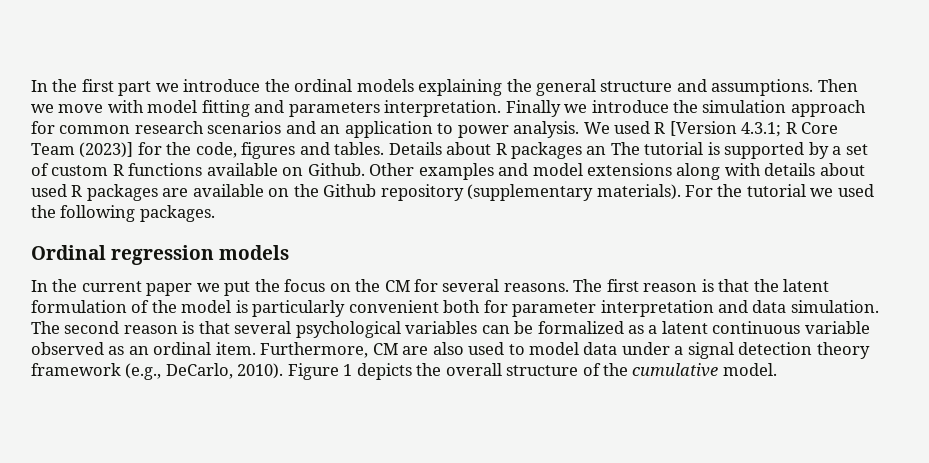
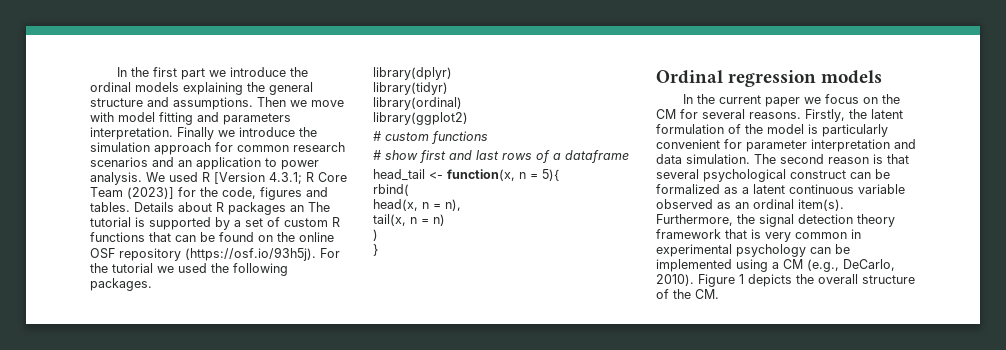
- Details about R packages an The tutorial is supported by a set of custom R functions available on Github. Other examples and model extensions along with details about used R packages are available on the Github repository (supplementary materials). For the tutorial we used the following packages.
+ Details about R packages an The tutorial is supported by a set of custom R functions that can be found on the online OSF repository (https://osf.io/93h5j). For the tutorial we used the following packages.
+ library(dplyr)
+ library(tidyr)
+ library(ordinal)
+ library(ggplot2)
+ # custom functions
+ # show first and last rows of a dataframe
+ head_tail <- function(x, n = 5){
+ rbind(
+ head(x, n = n),
+ tail(x, n = n)
+ )
+ }
- In the current paper we put the focus on the CM for several reasons.
+ In the current paper we focus on the CM for several reasons.
- The first reason is that the latent formulation of the model is particularly convenient both for parameter interpretation and data simulation.
+ Firstly, the latent formulation of the model is particularly convenient for parameter interpretation and data simulation.
- The second reason is that several psychological variables can be formalized as a latent continuous variable observed as an ordinal item. Furthermore, CM are also used to model data under a signal detection theory framework (e.g., DeCarlo, 2010).
+ The second reason is that several psychological construct can be formalized as a latent continuous variable observed as an ordinal item(s). Furthermore, the signal detection theory framework that is very common in experimental psychology can be implemented using a CM (e.g., DeCarlo, 2010).
- Figure 1 depicts the overall structure of the cumulative model.
+ Figure 1 depicts the overall structure of the CM.

